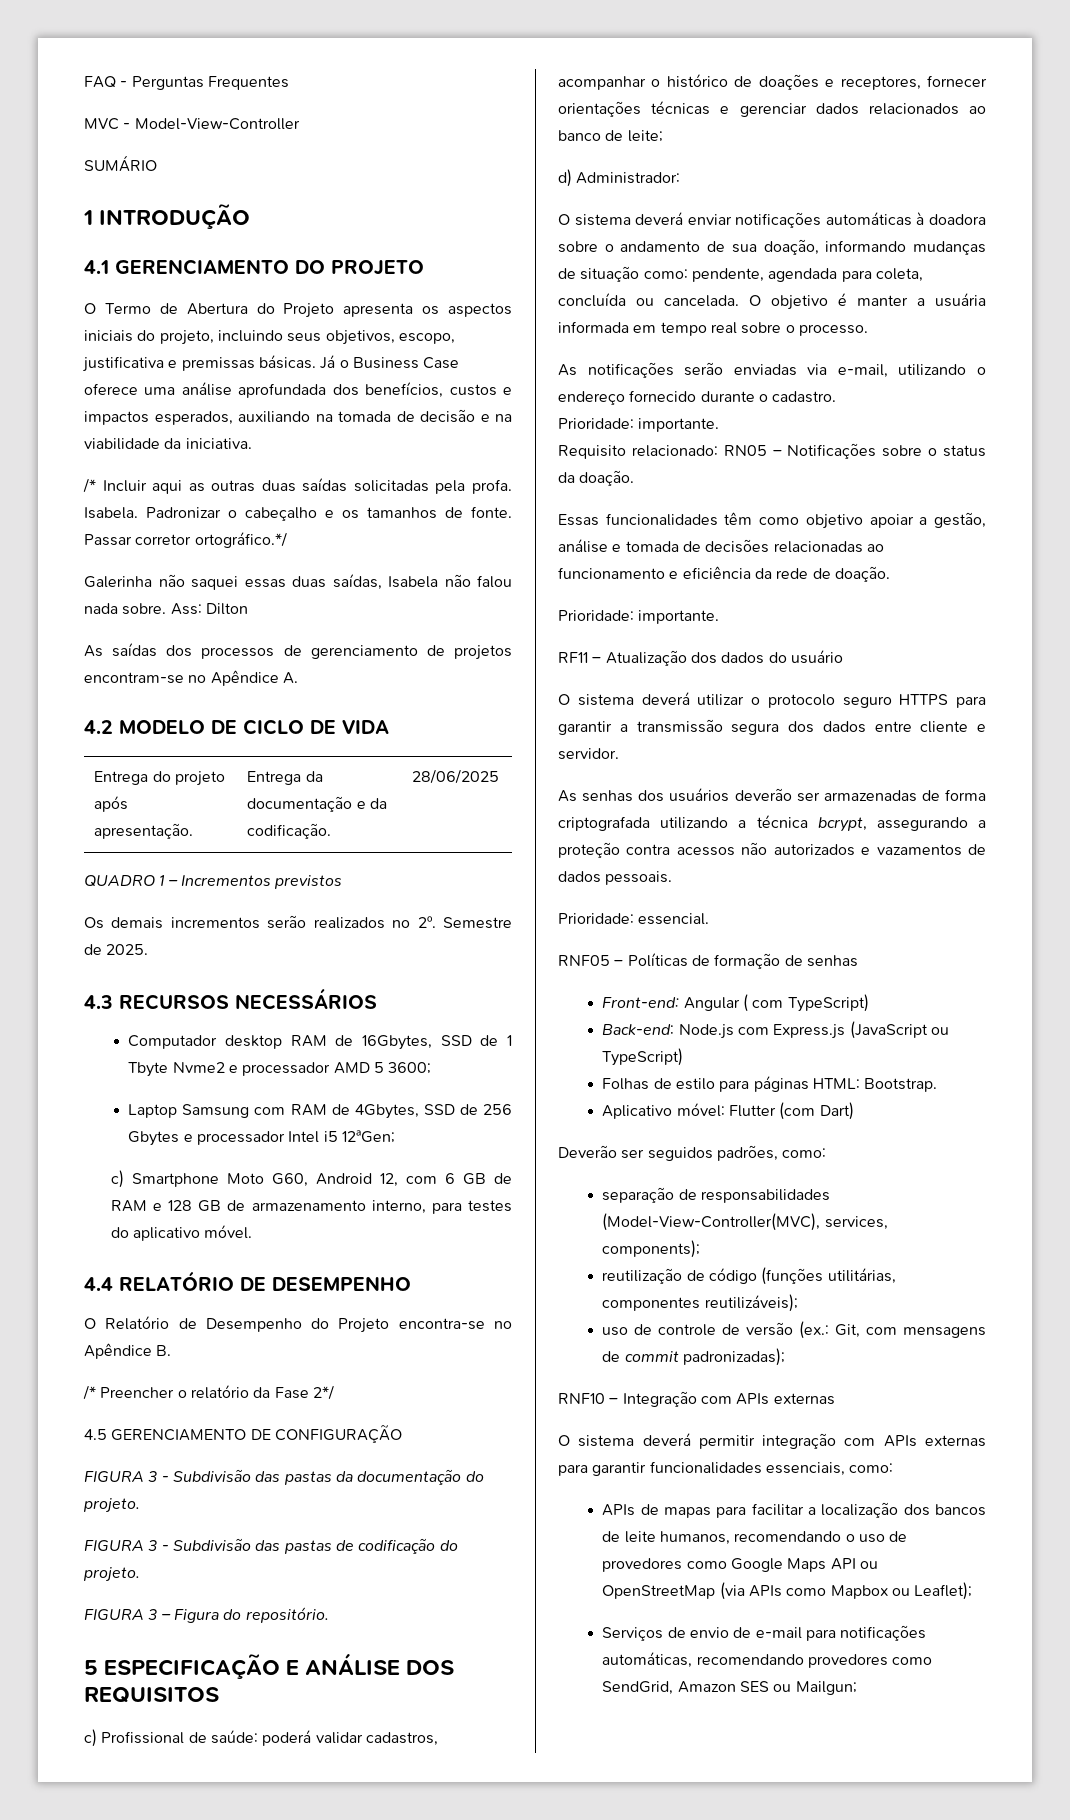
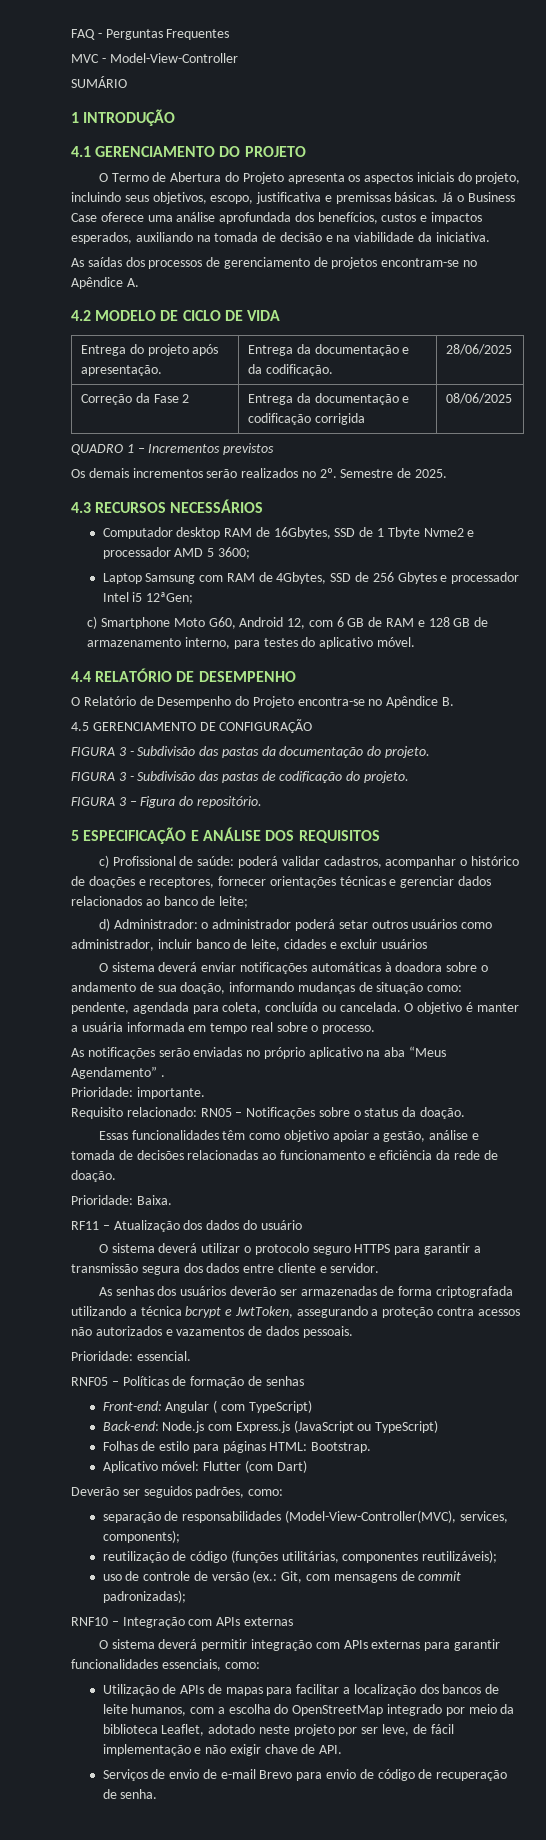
- /* Incluir aqui as outras duas saídas solicitadas pela profa. Isabela. Padronizar o cabeçalho e os tamanhos de fonte. Passar corretor ortográfico.*/
- Galerinha não saquei essas duas saídas, Isabela não falou nada sobre. Ass: Dilton
+ Correção da Fase 2 | Entrega da documentação e codificação corrigida | 08/06/2025
- /* Preencher o relatório da Fase 2*/
- d) Administrador:
+ d) Administrador: o administrador poderá setar outros usuários como administrador, incluir banco de leite, cidades e excluir usuários
- As notificações serão enviadas via e-mail, utilizando o endereço fornecido durante o cadastro.
+ As notificações serão enviadas no próprio aplicativo na aba “Meus Agendamento” .
  Essas funcionalidades têm como objetivo apoiar a gestão, análise e tomada de decisões relacionadas ao funcionamento e eficiência da rede de doação.
- Prioridade: importante.
+ Prioridade: Baixa.
- As senhas dos usuários deverão ser armazenadas de forma criptografada utilizando a técnica bcrypt, assegurando a proteção contra acessos não autorizados e vazamentos de dados pessoais.
+ As senhas dos usuários deverão ser armazenadas de forma criptografada utilizando a técnica bcrypt e JwtToken, assegurando a proteção contra acessos não autorizados e vazamentos de dados pessoais.
- APIs de mapas para facilitar a localização dos bancos de leite humanos, recomendando o uso de provedores como Google Maps API ou OpenStreetMap (via APIs como Mapbox ou Leaflet);
+ Utilização de APIs de mapas para facilitar a localização dos bancos de leite humanos, com a escolha do OpenStreetMap integrado por meio da biblioteca Leaflet, adotado neste projeto por ser leve, de fácil implementação e não exigir chave de API.
- Serviços de envio de e-mail para notificações automáticas, recomendando provedores como SendGrid, Amazon SES ou Mailgun;
+ Serviços de envio de e-mail Brevo para envio de código de recuperação de senha.

